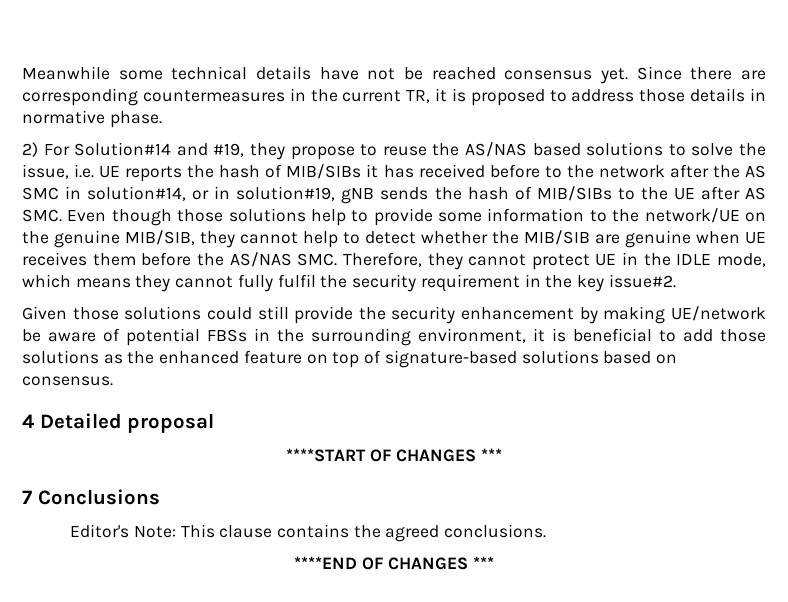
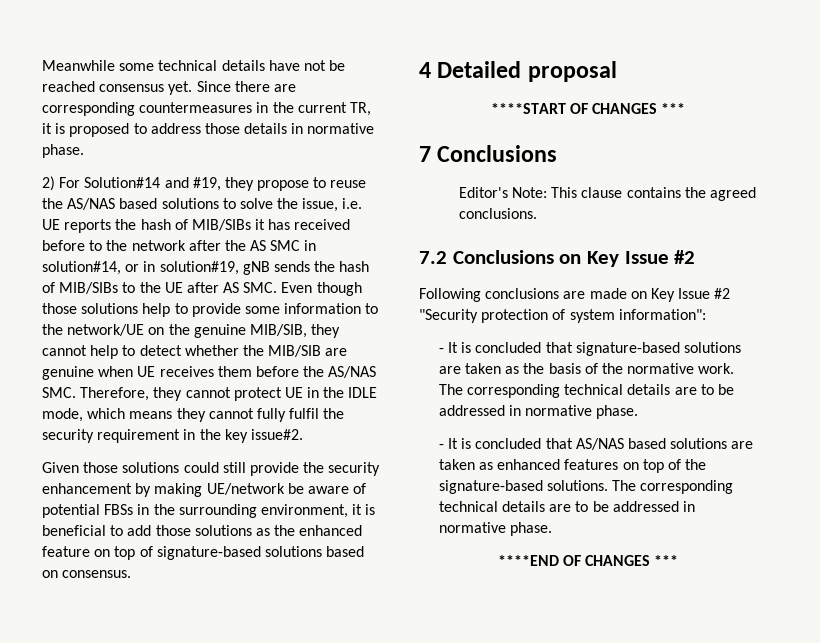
+ 7.2 Conclusions on Key Issue #2
+ Following conclusions are made on Key Issue #2 "Security protection of system information":
+ - It is concluded that signature-based solutions are taken as the basis of the normative work. The corresponding technical details are to be addressed in normative phase.
+ - It is concluded that AS/NAS based solutions are taken as enhanced features on top of the signature-based solutions. The corresponding technical details are to be addressed in normative phase.

